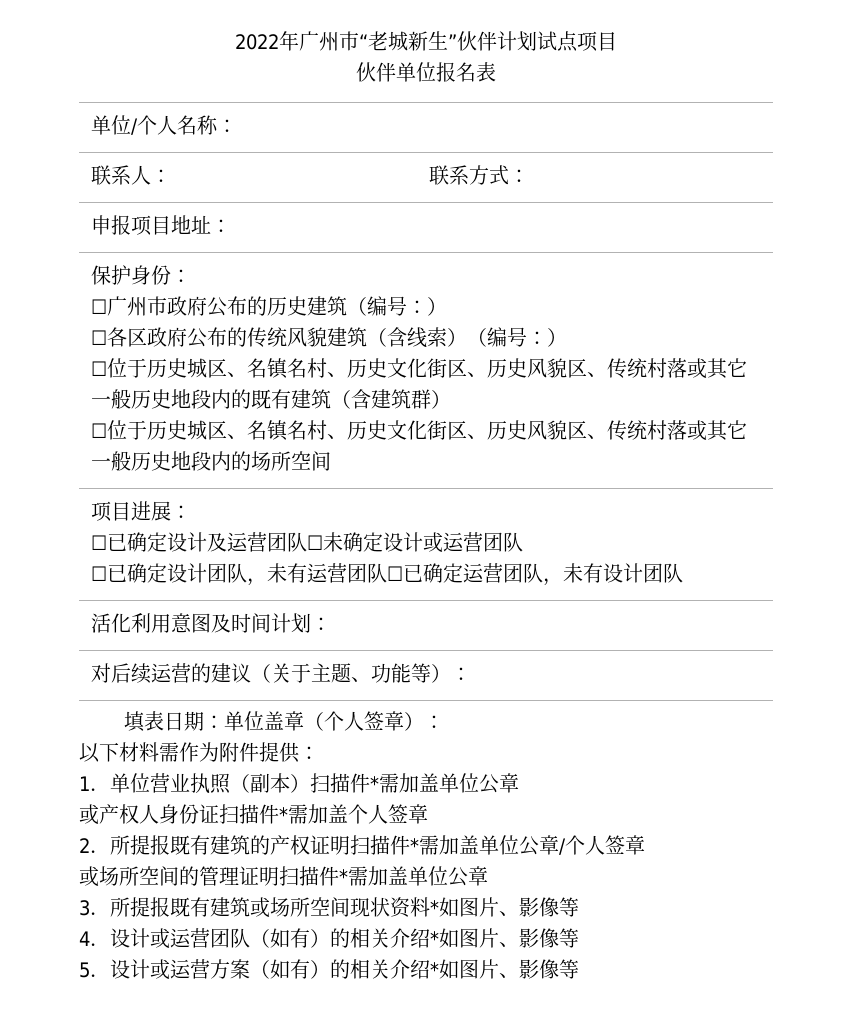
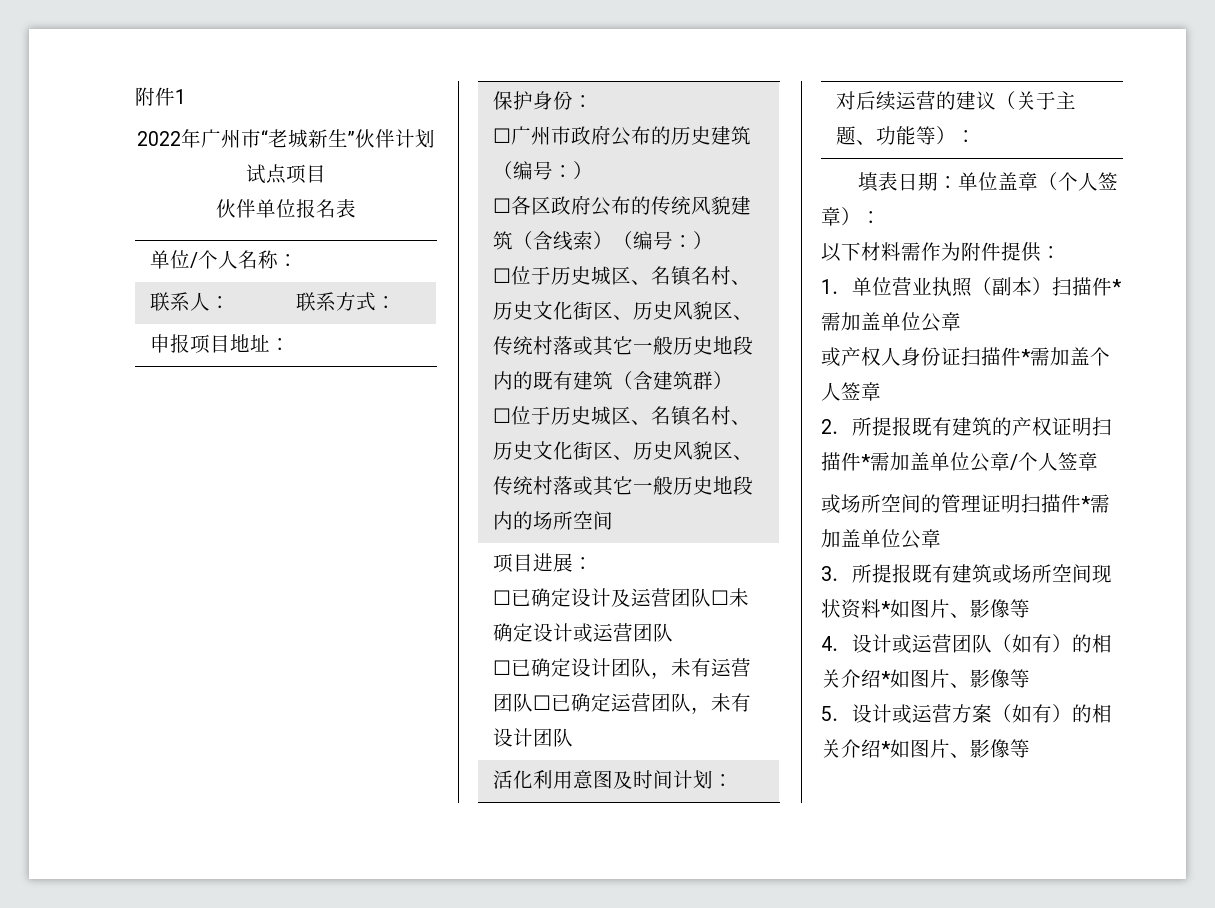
+ 附件1

